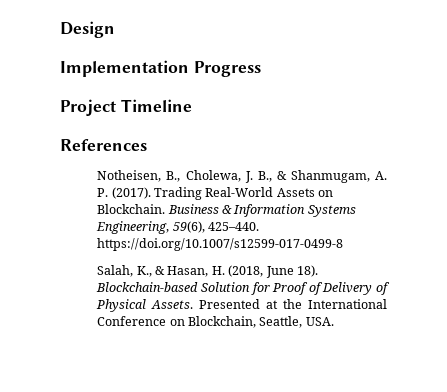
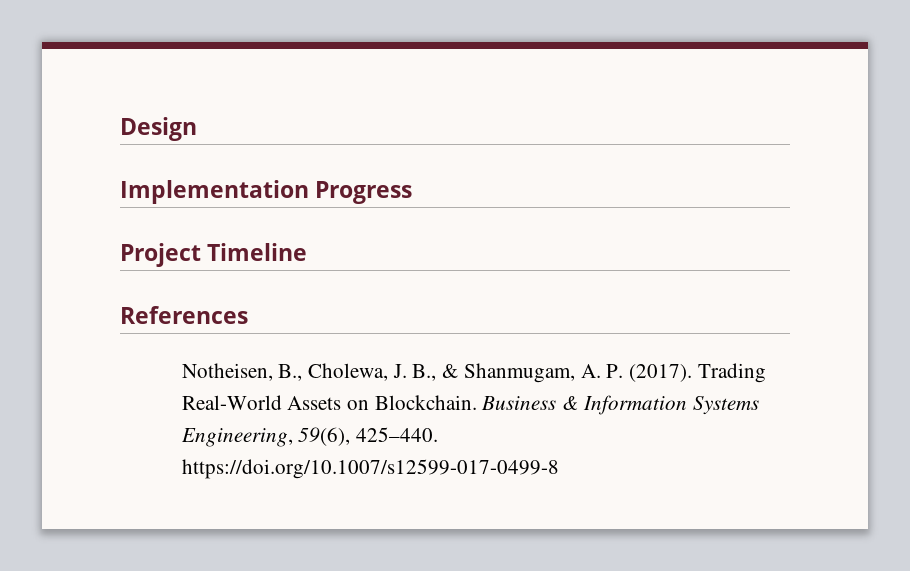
- Salah, K., & Hasan, H. (2018, June 18). Blockchain-based Solution for Proof of Delivery of Physical Assets. Presented at the International Conference on Blockchain, Seattle, USA.

